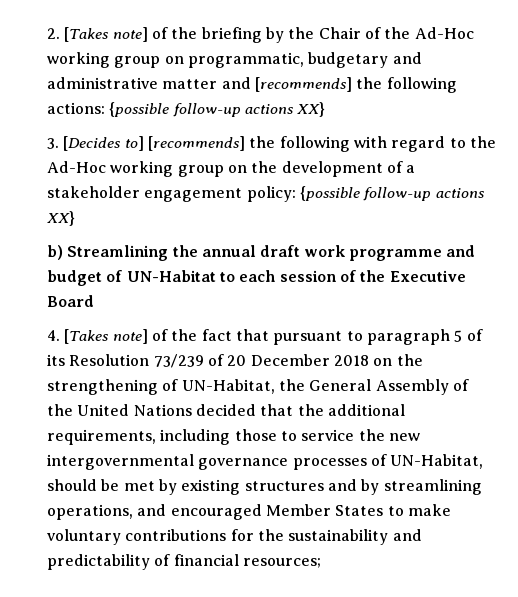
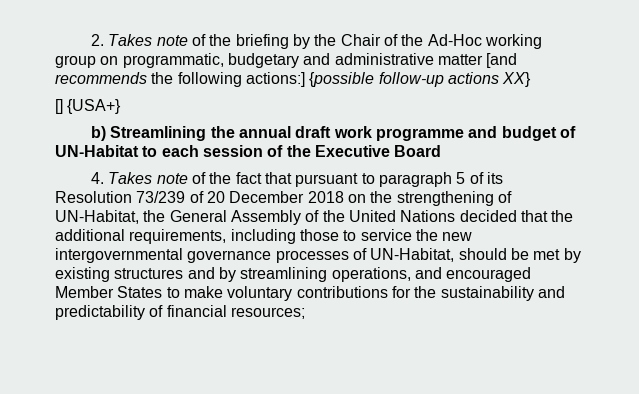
- 2. [Takes note] of the briefing by the Chair of the Ad-Hoc working group on programmatic, budgetary and administrative matter and [recommends] the following actions: {possible follow-up actions XX}
- 3. [Decides to] [recommends] the following with regard to the Ad-Hoc working group on the development of a stakeholder engagement policy: {possible follow-up actions XX}
+ 2. Takes note of the briefing by the Chair of the Ad-Hoc working group on programmatic, budgetary and administrative matter [and recommends the following actions:] {possible follow-up actions XX}
+ [] {USA+}
- 4. [Takes note] of the fact that pursuant to paragraph 5 of its Resolution 73/239 of 20 December 2018 on the strengthening of UN-Habitat, the General Assembly of the United Nations decided that the additional requirements, including those to service the new intergovernmental governance processes of UN-Habitat, should be met by existing structures and by streamlining operations, and encouraged Member States to make voluntary contributions for the sustainability and predictability of financial resources;
+ 4. Takes note of the fact that pursuant to paragraph 5 of its Resolution 73/239 of 20 December 2018 on the strengthening of UN-Habitat, the General Assembly of the United Nations decided that the additional requirements, including those to service the new intergovernmental governance processes of UN-Habitat, should be met by existing structures and by streamlining operations, and encouraged Member States to make voluntary contributions for the sustainability and predictability of financial resources;

